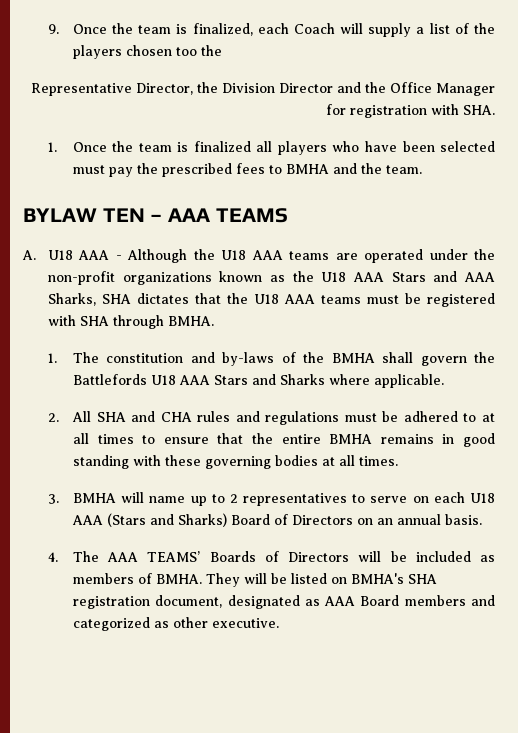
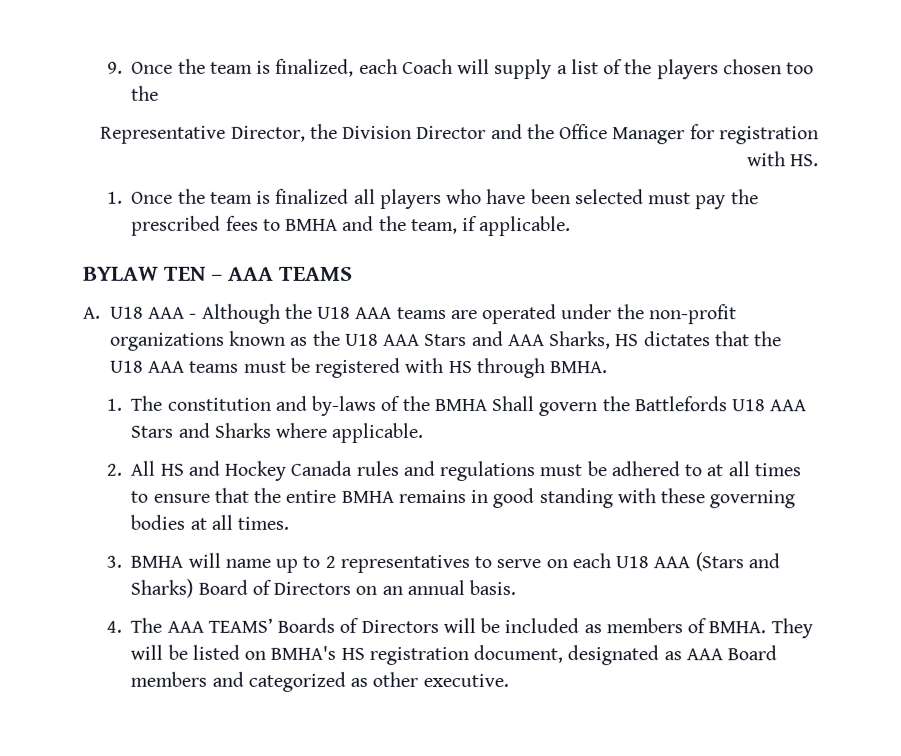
- Representative Director, the Division Director and the Office Manager for registration with SHA.
+ Representative Director, the Division Director and the Office Manager for registration with HS.
- 1. Once the team is finalized all players who have been selected must pay the prescribed fees to BMHA and the team.
+ 1. Once the team is finalized all players who have been selected must pay the prescribed fees to BMHA and the team, if applicable.
- A. U18 AAA - Although the U18 AAA teams are operated under the non-profit organizations known as the U18 AAA Stars and AAA Sharks, SHA dictates that the U18 AAA teams must be registered with SHA through BMHA.
+ A. U18 AAA - Although the U18 AAA teams are operated under the non-profit organizations known as the U18 AAA Stars and AAA Sharks, HS dictates that the U18 AAA teams must be registered with HS through BMHA.
- 1. The constitution and by-laws of the BMHA shall govern the Battlefords U18 AAA Stars and Sharks where applicable.
+ 1. The constitution and by-laws of the BMHA Shall govern the Battlefords U18 AAA Stars and Sharks where applicable.
- 2. All SHA and CHA rules and regulations must be adhered to at all times to ensure that the entire BMHA remains in good standing with these governing bodies at all times.
+ 2. All HS and Hockey Canada rules and regulations must be adhered to at all times to ensure that the entire BMHA remains in good standing with these governing bodies at all times.
- They will be listed on BMHA's SHA registration document, designated as AAA Board members and categorized as other executive.
+ They will be listed on BMHA's HS registration document, designated as AAA Board members and categorized as other executive.

